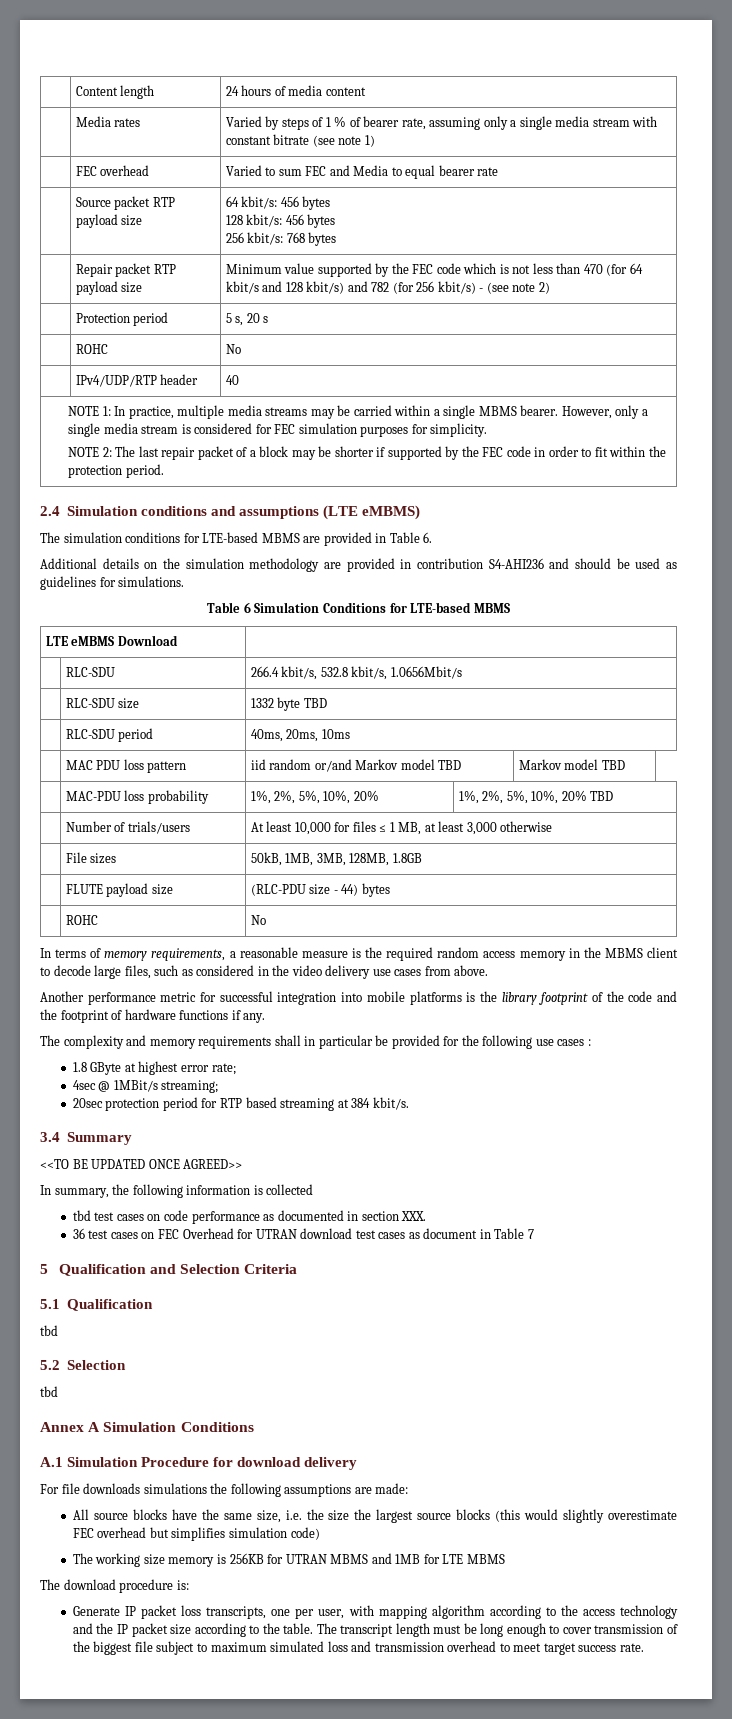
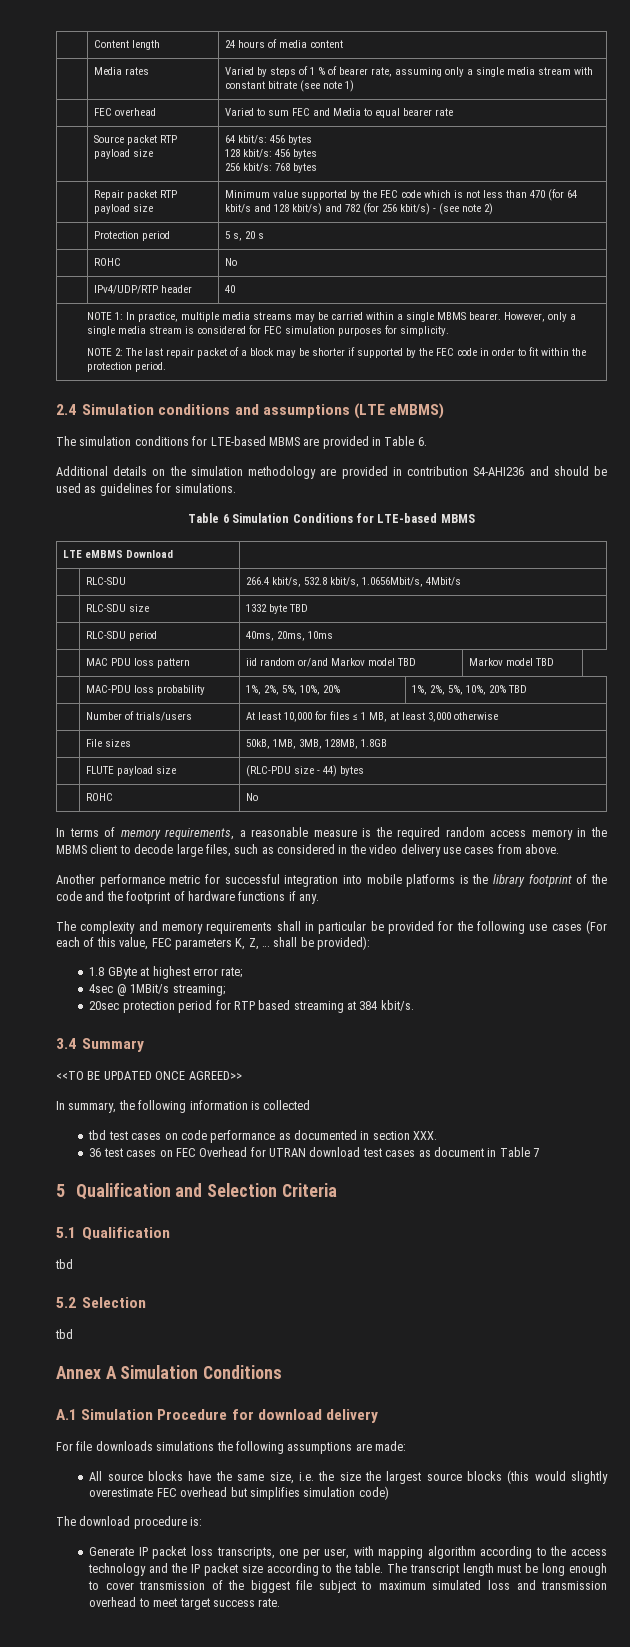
- | RLC-SDU | 266.4 kbit/s, 532.8 kbit/s, 1.0656Mbit/s
+ | RLC-SDU | 266.4 kbit/s, 532.8 kbit/s, 1.0656Mbit/s, 4Mbit/s
- The complexity and memory requirements shall in particular be provided for the following use cases :
+ The complexity and memory requirements shall in particular be provided for the following use cases (For each of this value, FEC parameters K, Z, … shall be provided):
- The working size memory is 256KB for UTRAN MBMS and 1MB for LTE MBMS

